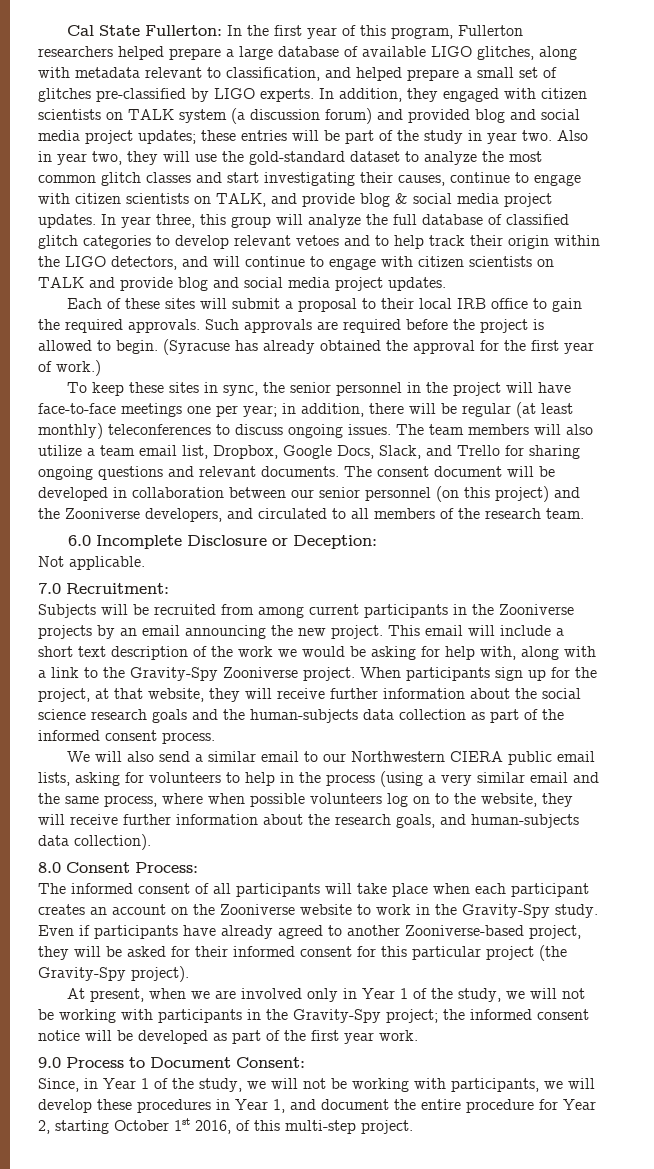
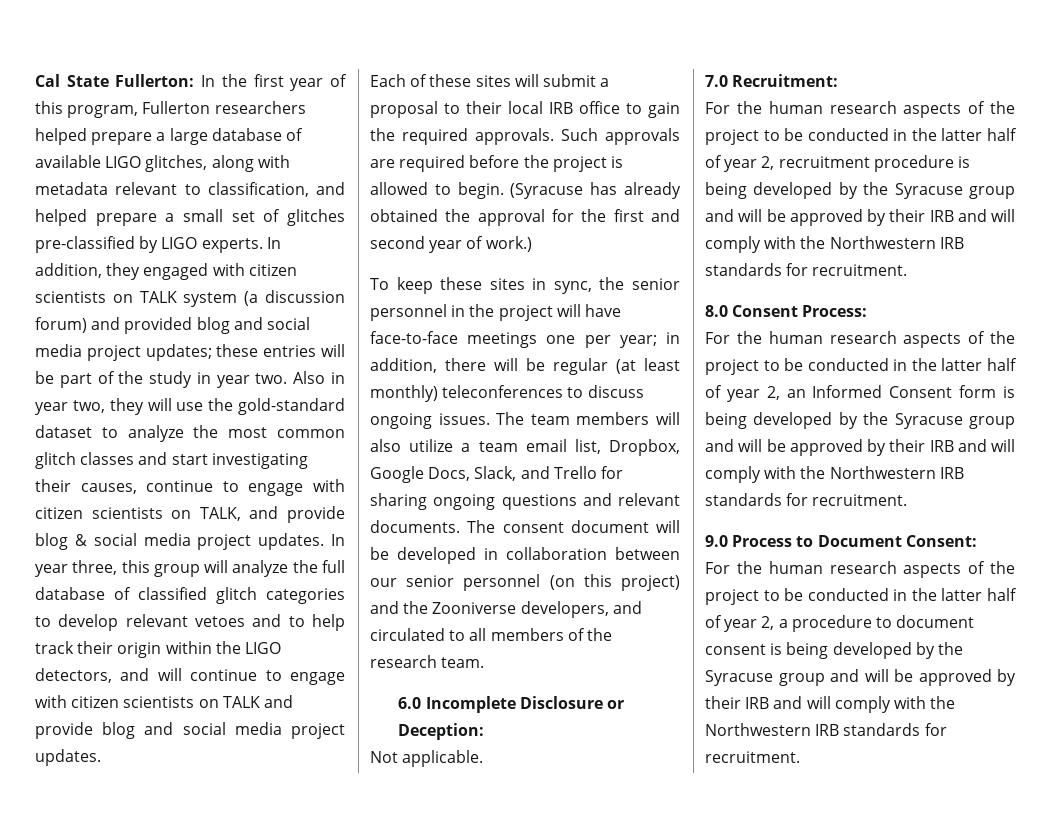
- (Syracuse has already obtained the approval for the first year of work.)
+ (Syracuse has already obtained the approval for the first and second year of work.)
- Subjects will be recruited from among current participants in the Zooniverse projects by an email announcing the new project. This email will include a short text description of the work we would be asking for help with, along with a link to the Gravity-Spy Zooniverse project. When participants sign up for the project, at that website, they will receive further information about the social science research goals and the human-subjects data collection as part of the informed consent process.
- We will also send a similar email to our Northwestern CIERA public email lists, asking for volunteers to help in the process (using a very similar email and the same process, where when possible volunteers log on to the website, they will receive further information about the research goals, and human-subjects data collection).
+ For the human research aspects of the project to be conducted in the latter half of year 2, recruitment procedure is being developed by the Syracuse group and will be approved by their IRB and will comply with the Northwestern IRB standards for recruitment.
  8.0 Consent Process:
- The informed consent of all participants will take place when each participant creates an account on the Zooniverse website to work in the Gravity-Spy study. Even if participants have already agreed to another Zooniverse-based project, they will be asked for their informed consent for this particular project (the Gravity-Spy project).
- At present, when we are involved only in Year 1 of the study, we will not be working with participants in the Gravity-Spy project; the informed consent notice will be developed as part of the first year work.
+ For the human research aspects of the project to be conducted in the latter half of year 2, an Informed Consent form is being developed by the Syracuse group and will be approved by their IRB and will comply with the Northwestern IRB standards for recruitment.
- Since, in Year 1 of the study, we will not be working with participants, we will develop these procedures in Year 1, and document the entire procedure for Year 2, starting October 1st 2016, of this multi-step project.
+ For the human research aspects of the project to be conducted in the latter half of year 2, a procedure to document consent is being developed by the Syracuse group and will be approved by their IRB and will comply with the Northwestern IRB standards for recruitment.

